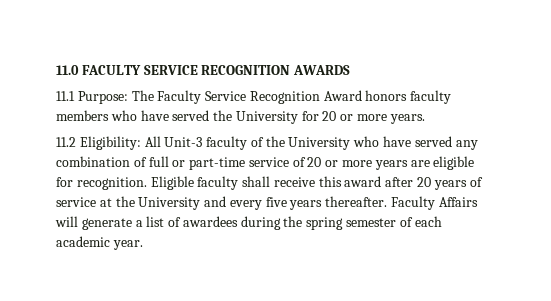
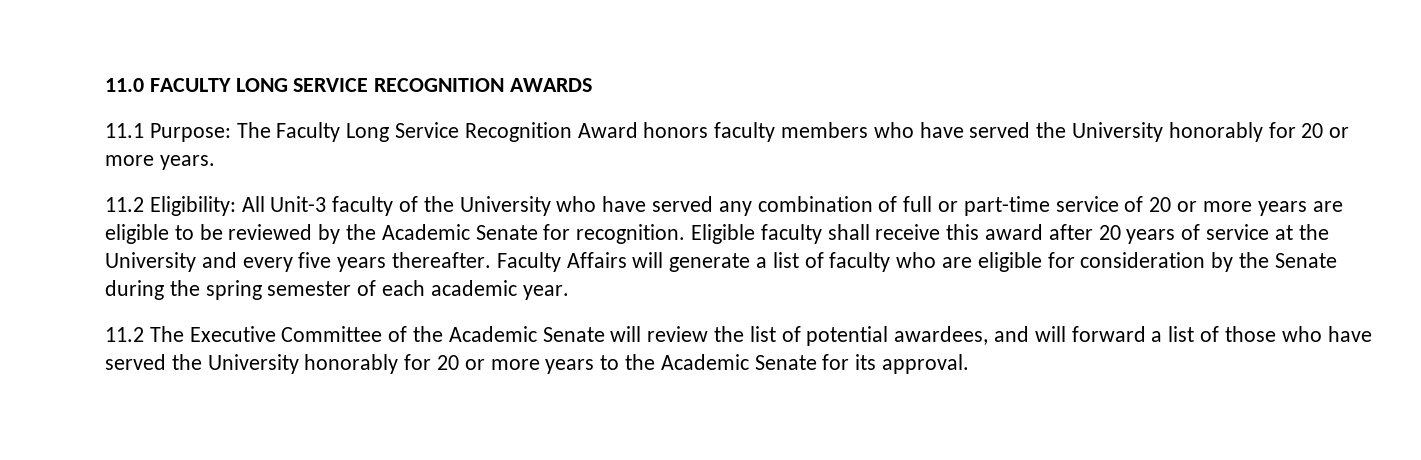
- 11.0 FACULTY SERVICE RECOGNITION AWARDS
+ 11.0 FACULTY LONG SERVICE RECOGNITION AWARDS
- 11.1 Purpose: The Faculty Service Recognition Award honors faculty members who have served the University for 20 or more years.
+ 11.1 Purpose: The Faculty Long Service Recognition Award honors faculty members who have served the University honorably for 20 or more years.
- 11.2 Eligibility: All Unit-3 faculty of the University who have served any combination of full or part-time service of 20 or more years are eligible for recognition.
+ 11.2 Eligibility: All Unit-3 faculty of the University who have served any combination of full or part-time service of 20 or more years are eligible to be reviewed by the Academic Senate for recognition.
- Faculty Affairs will generate a list of awardees during the spring semester of each academic year.
+ Faculty Affairs will generate a list of faculty who are eligible for consideration by the Senate during the spring semester of each academic year.
+ 11.2 The Executive Committee of the Academic Senate will review the list of potential awardees, and will forward a list of those who have served the University honorably for 20 or more years to the Academic Senate for its approval.

